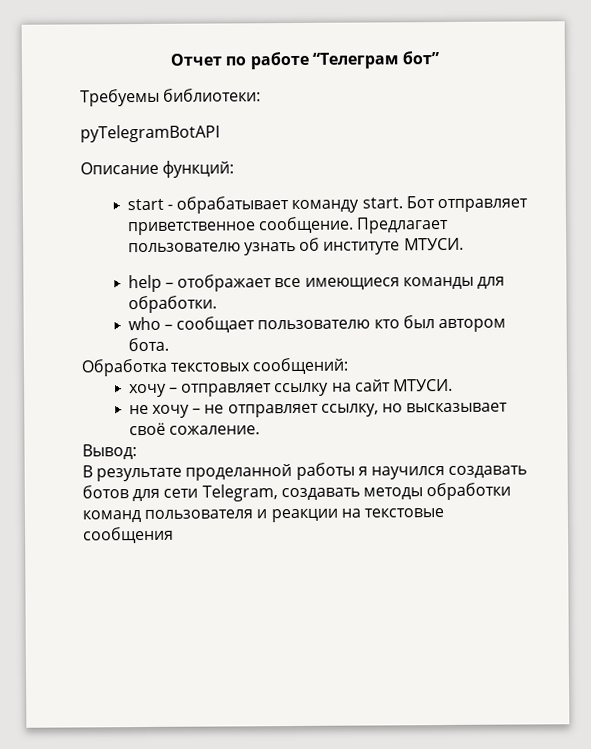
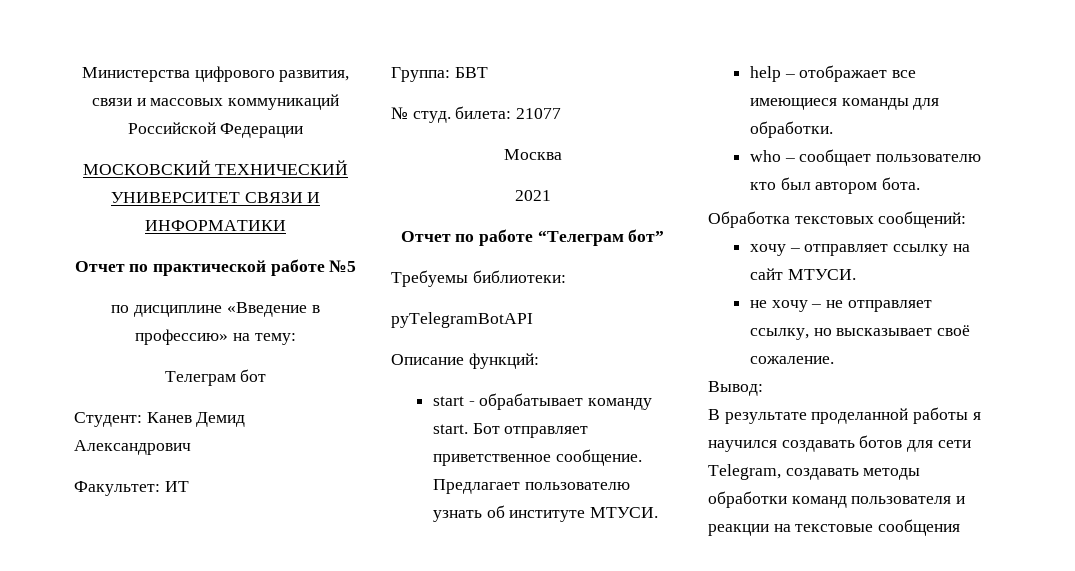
+ Министерства цифрового развития, связи и массовых коммуникаций Российской Федерации
+ МОСКОВСКИЙ ТЕХНИЧЕСКИЙ УНИВЕРСИТЕТ СВЯЗИ И ИНФОРМАТИКИ
+ Отчет по практической работе №5
+ по дисциплине «Введение в профессию» на тему:
+ Телеграм бот
+ Студент: Канев Демид Александрович
+ Факультет: ИТ
+ Группа: БВТ
+ № студ. билета: 21077
+ Москва
+ 2021

